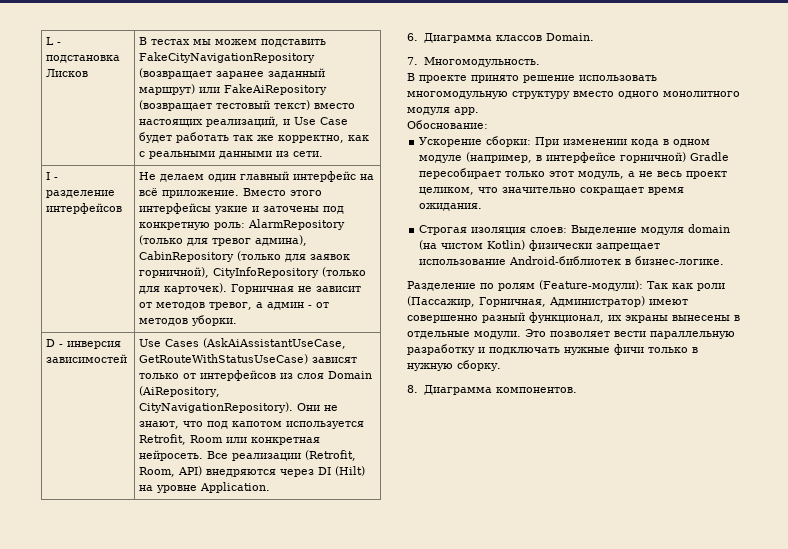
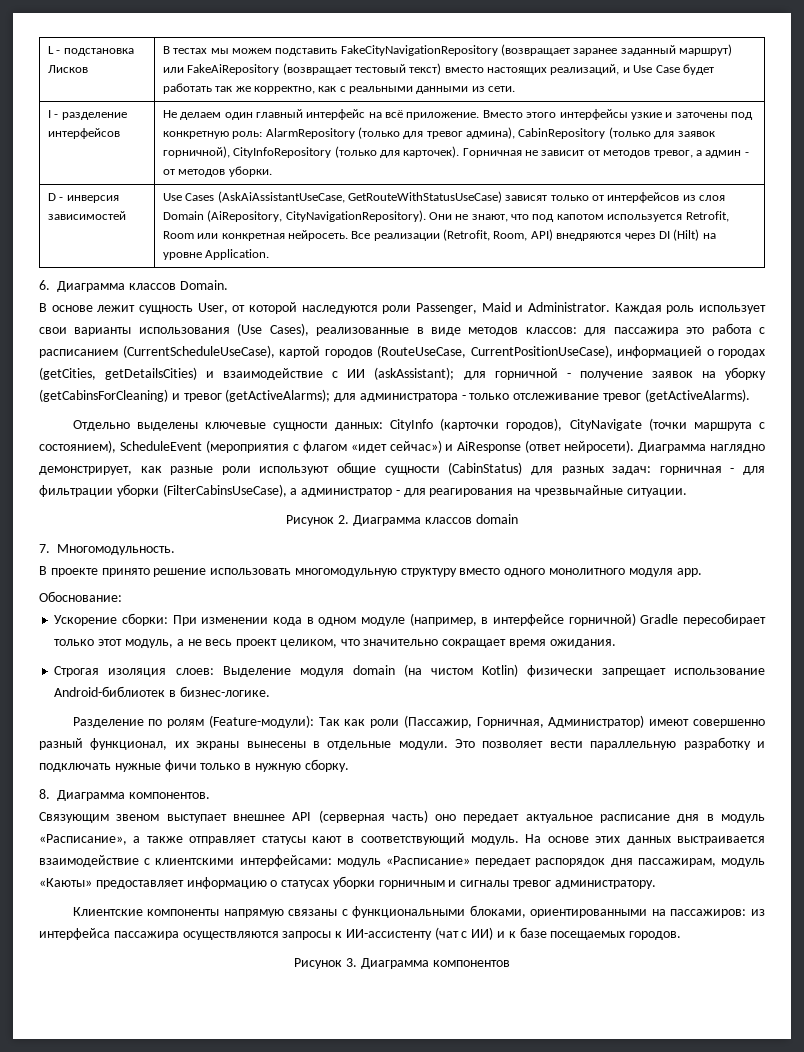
+ В основе лежит сущность User, от которой наследуются роли Passenger, Maid и Administrator. Каждая роль использует свои варианты использования (Use Cases), реализованные в виде методов классов: для пассажира это работа с расписанием (CurrentScheduleUseCase), картой городов (RouteUseCase, CurrentPositionUseCase), информацией о городах (getCities, getDetailsCities) и взаимодействие с ИИ (askAssistant); для горничной - получение заявок на уборку (getCabinsForCleaning) и тревог (getActiveAlarms); для администратора - только отслеживание тревог (getActiveAlarms).
+ Отдельно выделены ключевые сущности данных: CityInfo (карточки городов), CityNavigate (точки маршрута с состоянием), ScheduleEvent (мероприятия с флагом «идет сейчас») и AiResponse (ответ нейросети). Диаграмма наглядно демонстрирует, как разные роли используют общие сущности (CabinStatus) для разных задач: горничная - для фильтрации уборки (FilterCabinsUseCase), а администратор - для реагирования на чрезвычайные ситуации.
+ Рисунок 2. Диаграмма классов domain
+ Связующим звеном выступает внешнее API (серверная часть) оно передает актуальное расписание дня в модуль «Расписание», а также отправляет статусы кают в соответствующий модуль. На основе этих данных выстраивается взаимодействие с клиентскими интерфейсами: модуль «Расписание» передает распорядок дня пассажирам, модуль «Каюты» предоставляет информацию о статусах уборки горничным и сигналы тревог администратору.
+ Клиентские компоненты напрямую связаны с функциональными блоками, ориентированными на пассажиров: из интерфейса пассажира осуществляются запросы к ИИ-ассистенту (чат с ИИ) и к базе посещаемых городов.
+ Рисунок 3. Диаграмма компонентов

